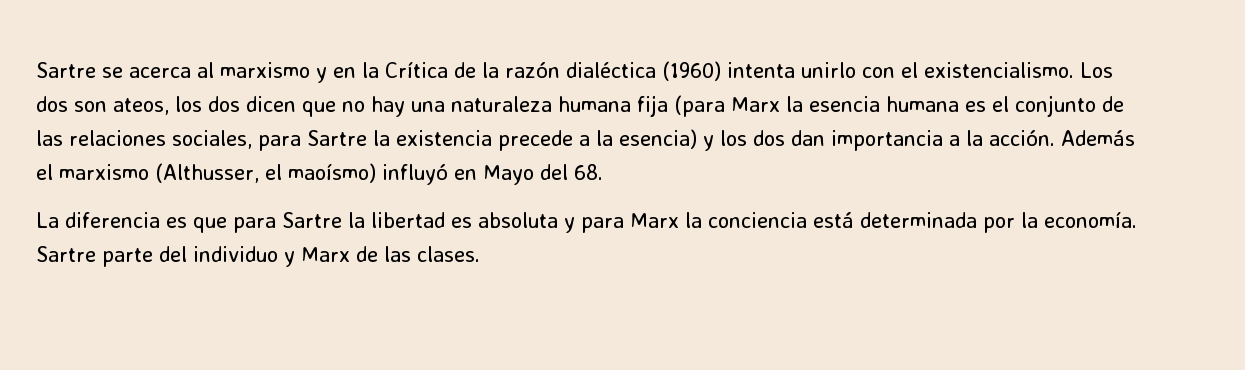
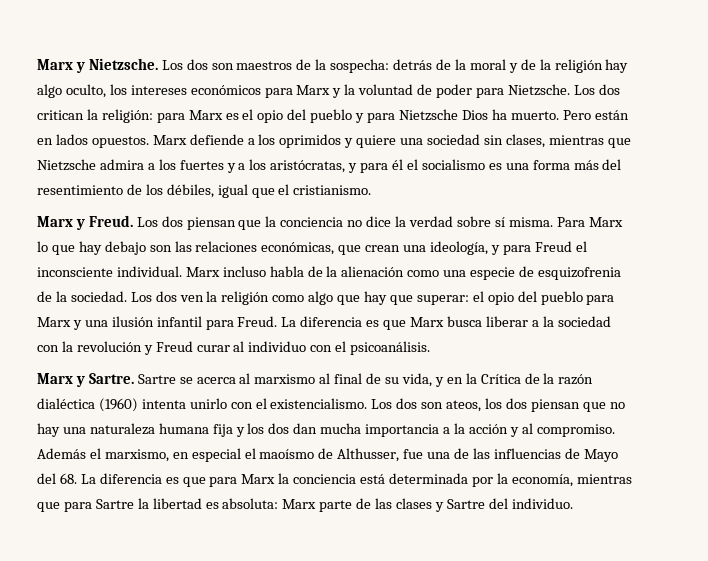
+ Marx y Nietzsche. Los dos son maestros de la sospecha: detrás de la moral y de la religión hay algo oculto, los intereses económicos para Marx y la voluntad de poder para Nietzsche. Los dos critican la religión: para Marx es el opio del pueblo y para Nietzsche Dios ha muerto. Pero están en lados opuestos. Marx defiende a los oprimidos y quiere una sociedad sin clases, mientras que Nietzsche admira a los fuertes y a los aristócratas, y para él el socialismo es una forma más del resentimiento de los débiles, igual que el cristianismo.
+ Marx y Freud. Los dos piensan que la conciencia no dice la verdad sobre sí misma. Para Marx lo que hay debajo son las relaciones económicas, que crean una ideología, y para Freud el inconsciente individual. Marx incluso habla de la alienación como una especie de esquizofrenia de la sociedad. Los dos ven la religión como algo que hay que superar: el opio del pueblo para Marx y una ilusión infantil para Freud. La diferencia es que Marx busca liberar a la sociedad con la revolución y Freud curar al individuo con el psicoanálisis.
+ Marx y Sartre.
- Sartre se acerca al marxismo y en la Crítica de la razón dialéctica (1960) intenta unirlo con el existencialismo.
+ Sartre se acerca al marxismo al final de su vida, y en la Crítica de la razón dialéctica (1960) intenta unirlo con el existencialismo.
- Los dos son ateos, los dos dicen que no hay una naturaleza humana fija (para Marx la esencia humana es el conjunto de las relaciones sociales, para Sartre la existencia precede a la esencia) y los dos dan importancia a la acción. Además el marxismo (Althusser, el maoísmo) influyó en Mayo del 68.
- La diferencia es que para Sartre la libertad es absoluta y para Marx la conciencia está determinada por la economía. Sartre parte del individuo y Marx de las clases.
+ Los dos son ateos, los dos piensan que no hay una naturaleza humana fija y los dos dan mucha importancia a la acción y al compromiso. Además el marxismo, en especial el maoísmo de Althusser, fue una de las influencias de Mayo del 68. La diferencia es que para Marx la conciencia está determinada por la economía, mientras que para Sartre la libertad es absoluta: Marx parte de las clases y Sartre del individuo.

